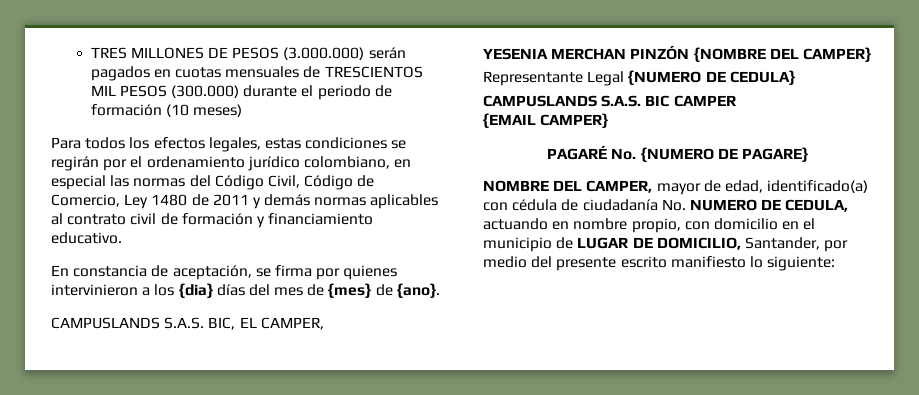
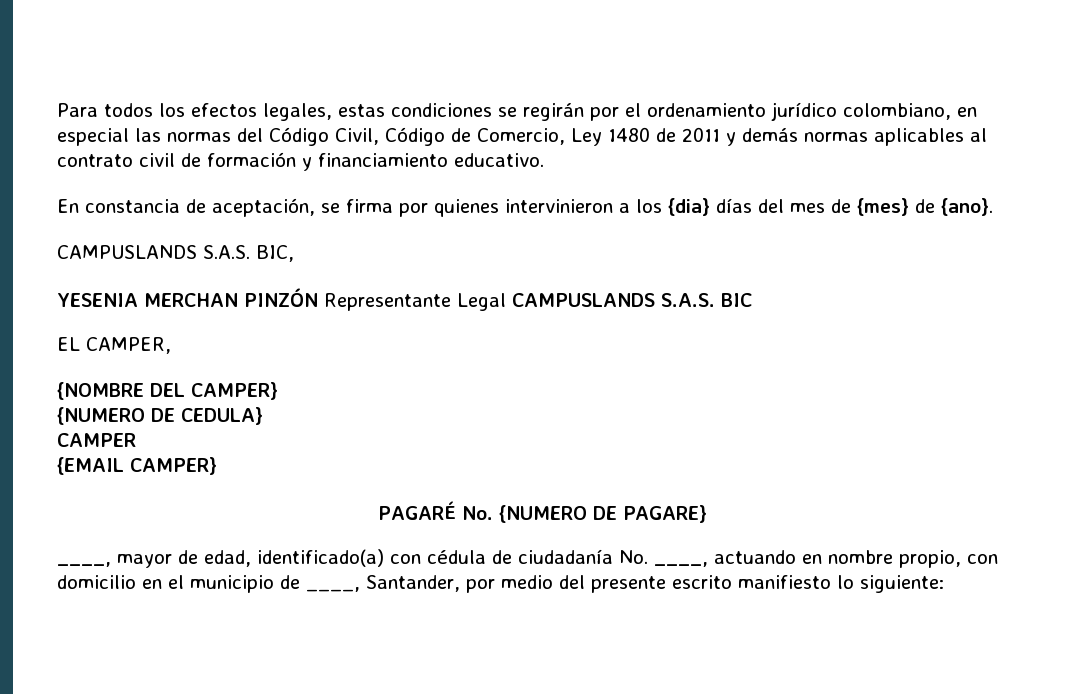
- TRES MILLONES DE PESOS (3.000.000) serán pagados en cuotas mensuales de TRESCIENTOS MIL PESOS (300.000) durante el periodo de formación (10 meses)
- CAMPUSLANDS S.A.S. BIC, EL CAMPER,
+ CAMPUSLANDS S.A.S. BIC,
- YESENIA MERCHAN PINZÓN {NOMBRE DEL CAMPER}
+ YESENIA MERCHAN PINZÓN Representante Legal CAMPUSLANDS S.A.S. BIC
+ EL CAMPER,
+ {NOMBRE DEL CAMPER}
- Representante Legal {NUMERO DE CEDULA}
+ {NUMERO DE CEDULA}
- CAMPUSLANDS S.A.S. BIC CAMPER
+ CAMPER
- NOMBRE DEL CAMPER, mayor de edad, identificado(a) con cédula de ciudadanía No. NUMERO DE CEDULA, actuando en nombre propio, con domicilio en el municipio de LUGAR DE DOMICILIO, Santander, por medio del presente escrito manifiesto lo siguiente:
+ ____, mayor de edad, identificado(a) con cédula de ciudadanía No. ____, actuando en nombre propio, con domicilio en el municipio de ____, Santander, por medio del presente escrito manifiesto lo siguiente:

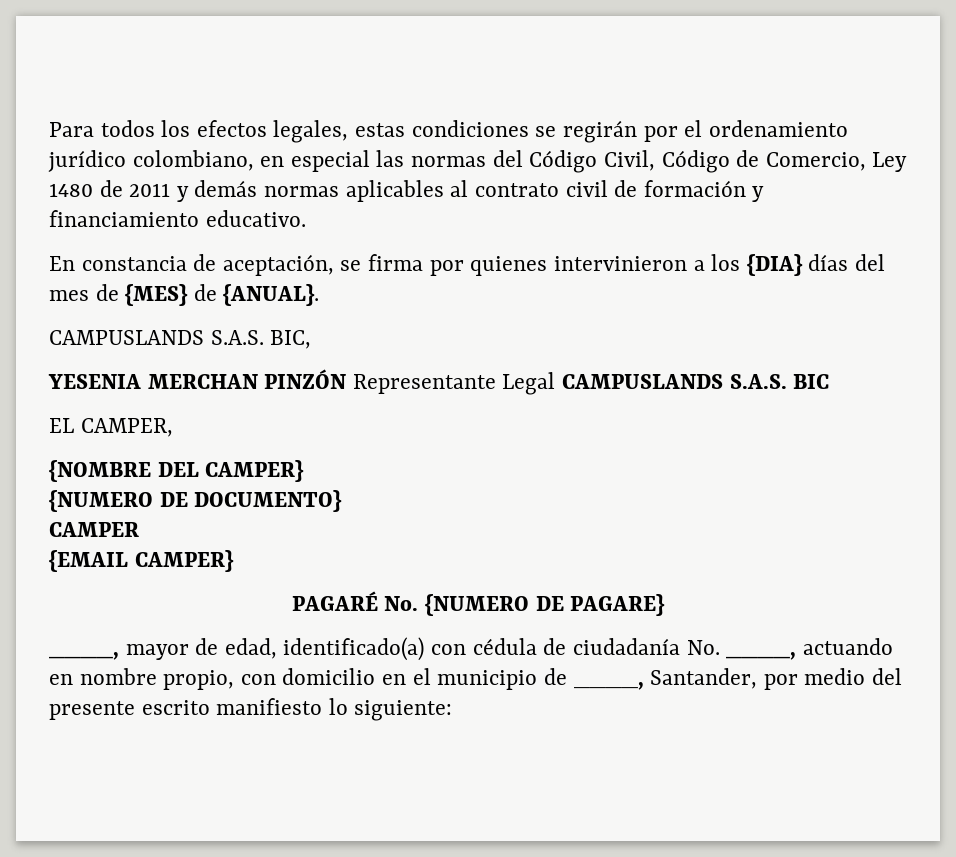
- En constancia de aceptación, se firma por quienes intervinieron a los {dia} días del mes de {mes} de {ano}.
+ En constancia de aceptación, se firma por quienes intervinieron a los {DIA} días del mes de {MES} de {ANUAL}.
- {NUMERO DE CEDULA}
+ {NUMERO DE DOCUMENTO}

